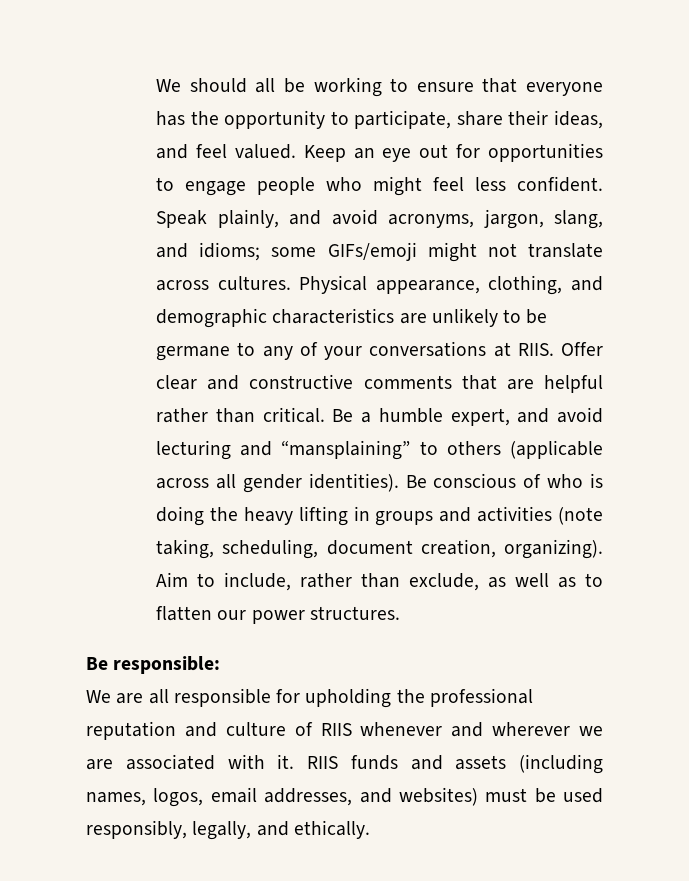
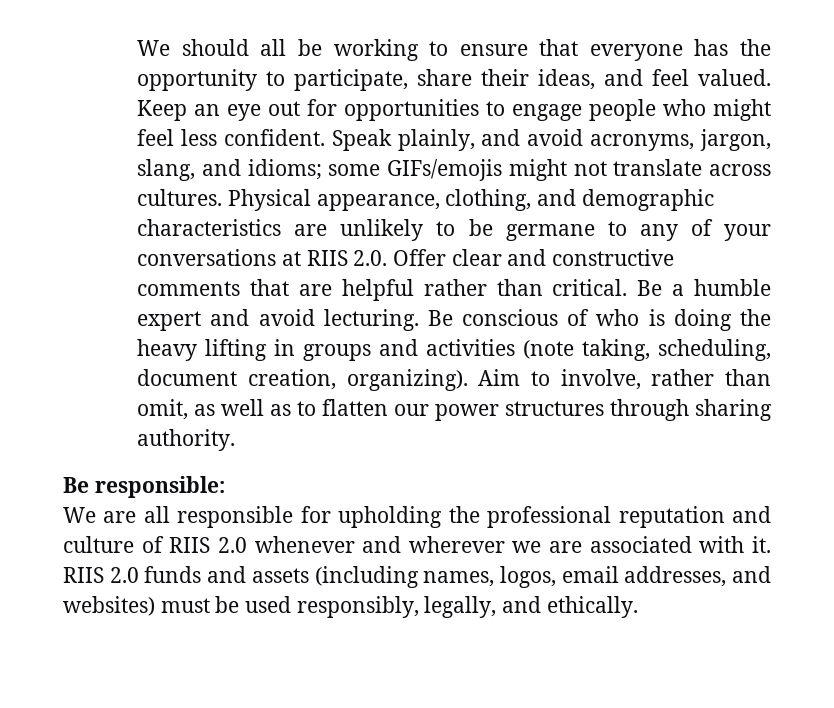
- Speak plainly, and avoid acronyms, jargon, slang, and idioms; some GIFs/emoji might not translate across cultures.
+ Speak plainly, and avoid acronyms, jargon, slang, and idioms; some GIFs/emojis might not translate across cultures.
- Physical appearance, clothing, and demographic characteristics are unlikely to be germane to any of your conversations at RIIS. Offer clear and constructive comments that are helpful rather than critical.
+ Physical appearance, clothing, and demographic characteristics are unlikely to be germane to any of your conversations at RIIS 2.0. Offer clear and constructive comments that are helpful rather than critical.
- Be a humble expert, and avoid lecturing and “mansplaining” to others (applicable across all gender identities).
+ Be a humble expert and avoid lecturing.
- Aim to include, rather than exclude, as well as to flatten our power structures.
+ Aim to involve, rather than omit, as well as to flatten our power structures through sharing authority.
- We are all responsible for upholding the professional reputation and culture of RIIS whenever and wherever we are associated with it.
+ We are all responsible for upholding the professional reputation and culture of RIIS 2.0 whenever and wherever we are associated with it.
- RIIS funds and assets (including names, logos, email addresses, and websites) must be used responsibly, legally, and ethically.
+ RIIS 2.0 funds and assets (including names, logos, email addresses, and websites) must be used responsibly, legally, and ethically.

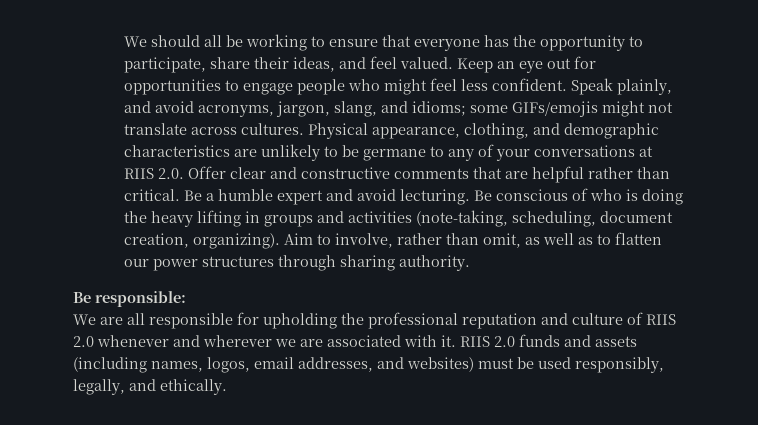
- Be conscious of who is doing the heavy lifting in groups and activities (note taking, scheduling, document creation, organizing).
+ Be conscious of who is doing the heavy lifting in groups and activities (note-taking, scheduling, document creation, organizing).

